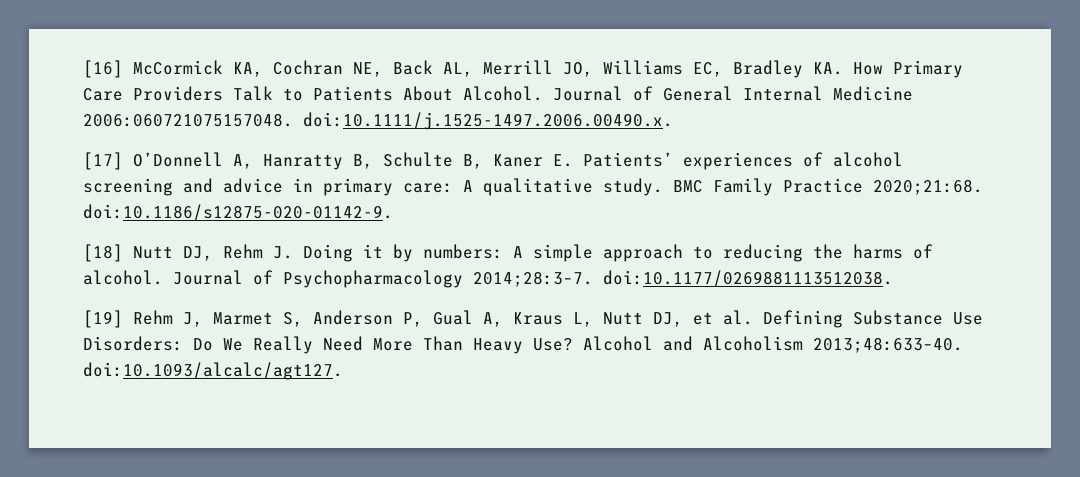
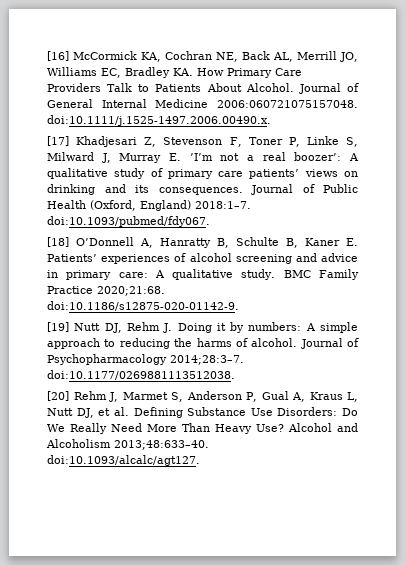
- [17] O’Donnell A, Hanratty B, Schulte B, Kaner E. Patients’ experiences of alcohol screening and advice in primary care: A qualitative study.
+ [17] Khadjesari Z, Stevenson F, Toner P, Linke S, Milward J, Murray E. ’I’m not a real boozer’: A qualitative study of primary care patients’ views on drinking and its consequences. Journal of Public Health (Oxford, England) 2018:1–7. doi:10.1093/pubmed/fdy067.
+ [18] O’Donnell A, Hanratty B, Schulte B, Kaner E. Patients’ experiences of alcohol screening and advice in primary care: A qualitative study.
- [18] Nutt DJ, Rehm J. Doing it by numbers: A simple approach to reducing the harms of alcohol.
+ [19] Nutt DJ, Rehm J. Doing it by numbers: A simple approach to reducing the harms of alcohol.
- [19] Rehm J, Marmet S, Anderson P, Gual A, Kraus L, Nutt DJ, et al. Defining Substance Use Disorders: Do We Really Need More Than Heavy Use?
+ [20] Rehm J, Marmet S, Anderson P, Gual A, Kraus L, Nutt DJ, et al. Defining Substance Use Disorders: Do We Really Need More Than Heavy Use?

